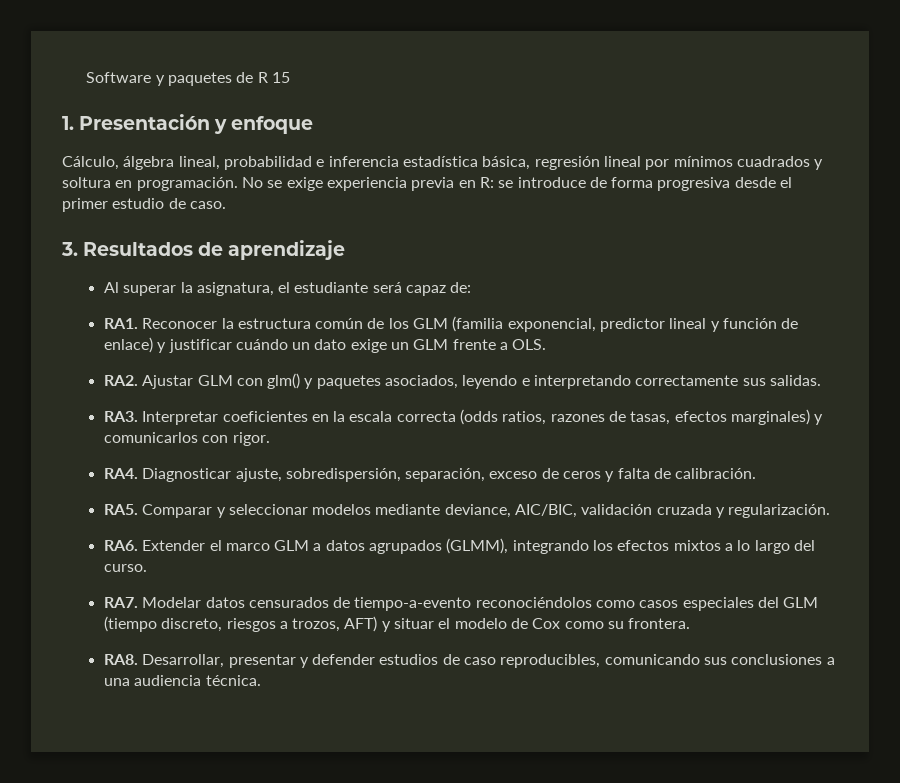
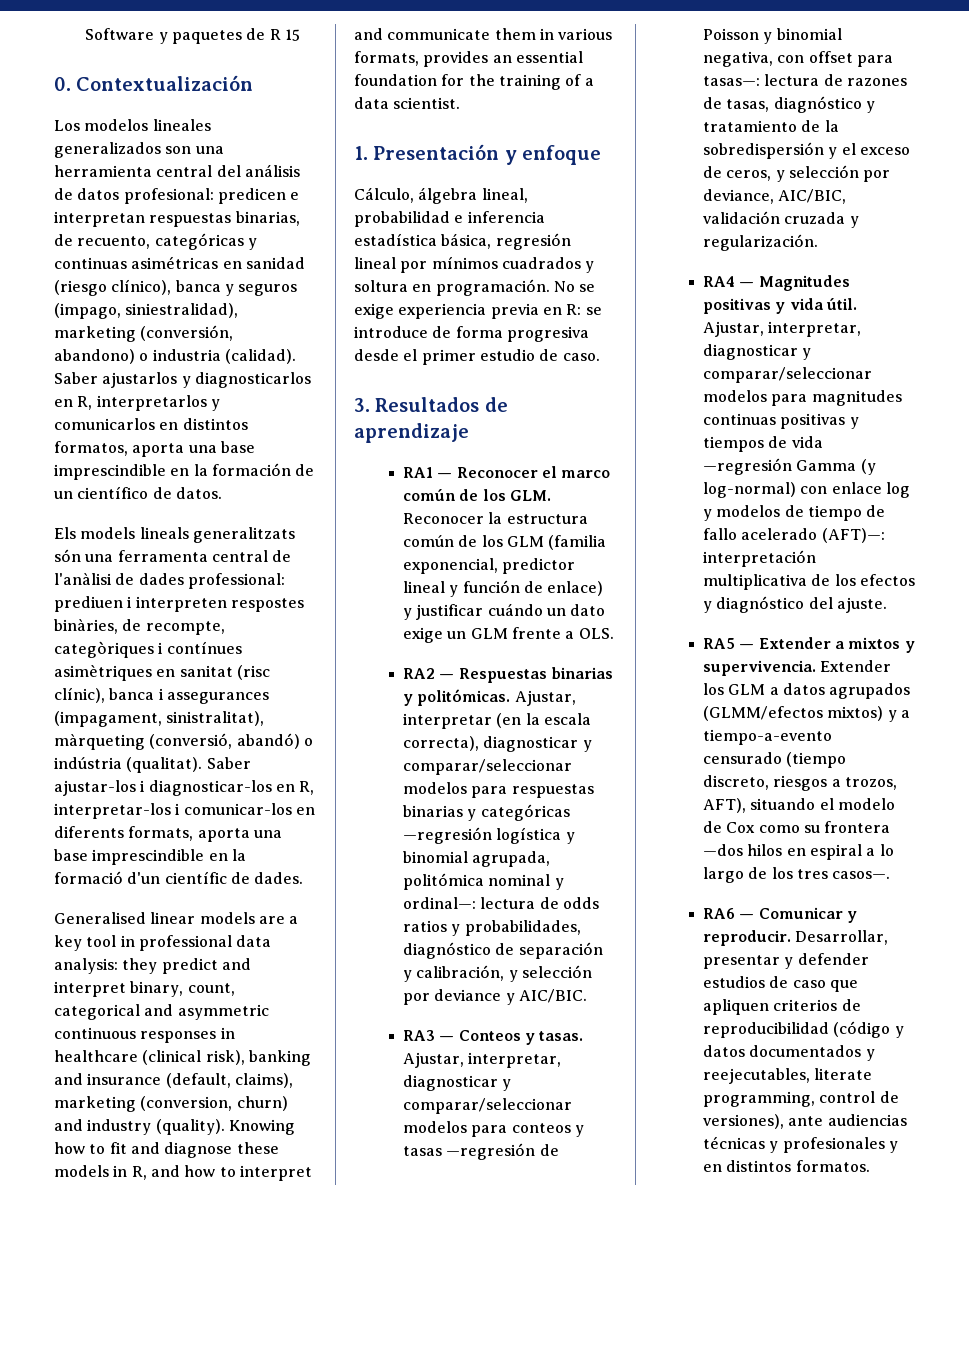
+ 0. Contextualización
+ Los modelos lineales generalizados son una herramienta central del análisis de datos profesional: predicen e interpretan respuestas binarias, de recuento, categóricas y continuas asimétricas en sanidad (riesgo clínico), banca y seguros (impago, siniestralidad), marketing (conversión, abandono) o industria (calidad). Saber ajustarlos y diagnosticarlos en R, interpretarlos y comunicarlos en distintos formatos, aporta una base imprescindible en la formación de un científico de datos.
+ Els models lineals generalitzats són una ferramenta central de l'anàlisi de dades professional: prediuen i interpreten respostes binàries, de recompte, categòriques i contínues asimètriques en sanitat (risc clínic), banca i assegurances (impagament, sinistralitat), màrqueting (conversió, abandó) o indústria (qualitat). Saber ajustar-los i diagnosticar-los en R, interpretar-los i comunicar-los en diferents formats, aporta una base imprescindible en la formació d'un científic de dades.
+ Generalised linear models are a key tool in professional data analysis: they predict and interpret binary, count, categorical and asymmetric continuous responses in healthcare (clinical risk), banking and insurance (default, claims), marketing (conversion, churn) and industry (quality). Knowing how to fit and diagnose these models in R, and how to interpret and communicate them in various formats, provides an essential foundation for the training of a data scientist.
- Al superar la asignatura, el estudiante será capaz de:
- RA1. Reconocer la estructura común de los GLM (familia exponencial, predictor lineal y función de enlace) y justificar cuándo un dato exige un GLM frente a OLS.
+ RA1 — Reconocer el marco común de los GLM. Reconocer la estructura común de los GLM (familia exponencial, predictor lineal y función de enlace) y justificar cuándo un dato exige un GLM frente a OLS.
- RA2. Ajustar GLM con glm() y paquetes asociados, leyendo e interpretando correctamente sus salidas.
- RA3. Interpretar coeficientes en la escala correcta (odds ratios, razones de tasas, efectos marginales) y comunicarlos con rigor.
- RA4. Diagnosticar ajuste, sobredispersión, separación, exceso de ceros y falta de calibración.
- RA5. Comparar y seleccionar modelos mediante deviance, AIC/BIC, validación cruzada y regularización.
+ RA2 — Respuestas binarias y politómicas. Ajustar, interpretar (en la escala correcta), diagnosticar y comparar/seleccionar modelos para respuestas binarias y categóricas —regresión logística y binomial agrupada, politómica nominal y ordinal—: lectura de odds ratios y probabilidades, diagnóstico de separación y calibración, y selección por deviance y AIC/BIC.
+ RA3 — Conteos y tasas. Ajustar, interpretar, diagnosticar y comparar/seleccionar modelos para conteos y tasas —regresión de Poisson y binomial negativa, con offset para tasas—: lectura de razones de tasas, diagnóstico y tratamiento de la sobredispersión y el exceso de ceros, y selección por deviance, AIC/BIC, validación cruzada y regularización.
- RA6. Extender el marco GLM a datos agrupados (GLMM), integrando los efectos mixtos a lo largo del curso.
- RA7. Modelar datos censurados de tiempo-a-evento reconociéndolos como casos especiales del GLM (tiempo discreto, riesgos a trozos, AFT) y situar el modelo de Cox como su frontera.
- RA8. Desarrollar, presentar y defender estudios de caso reproducibles, comunicando sus conclusiones a una audiencia técnica.
+ RA4 — Magnitudes positivas y vida útil. Ajustar, interpretar, diagnosticar y comparar/seleccionar modelos para magnitudes continuas positivas y tiempos de vida —regresión Gamma (y log-normal) con enlace log y modelos de tiempo de fallo acelerado (AFT)—: interpretación multiplicativa de los efectos y diagnóstico del ajuste.
+ RA5 — Extender a mixtos y supervivencia. Extender los GLM a datos agrupados (GLMM/efectos mixtos) y a tiempo-a-evento censurado (tiempo discreto, riesgos a trozos, AFT), situando el modelo de Cox como su frontera —dos hilos en espiral a lo largo de los tres casos—.
+ RA6 — Comunicar y reproducir. Desarrollar, presentar y defender estudios de caso que apliquen criterios de reproducibilidad (código y datos documentados y reejecutables, literate programming, control de versiones), ante audiencias técnicas y profesionales y en distintos formatos.

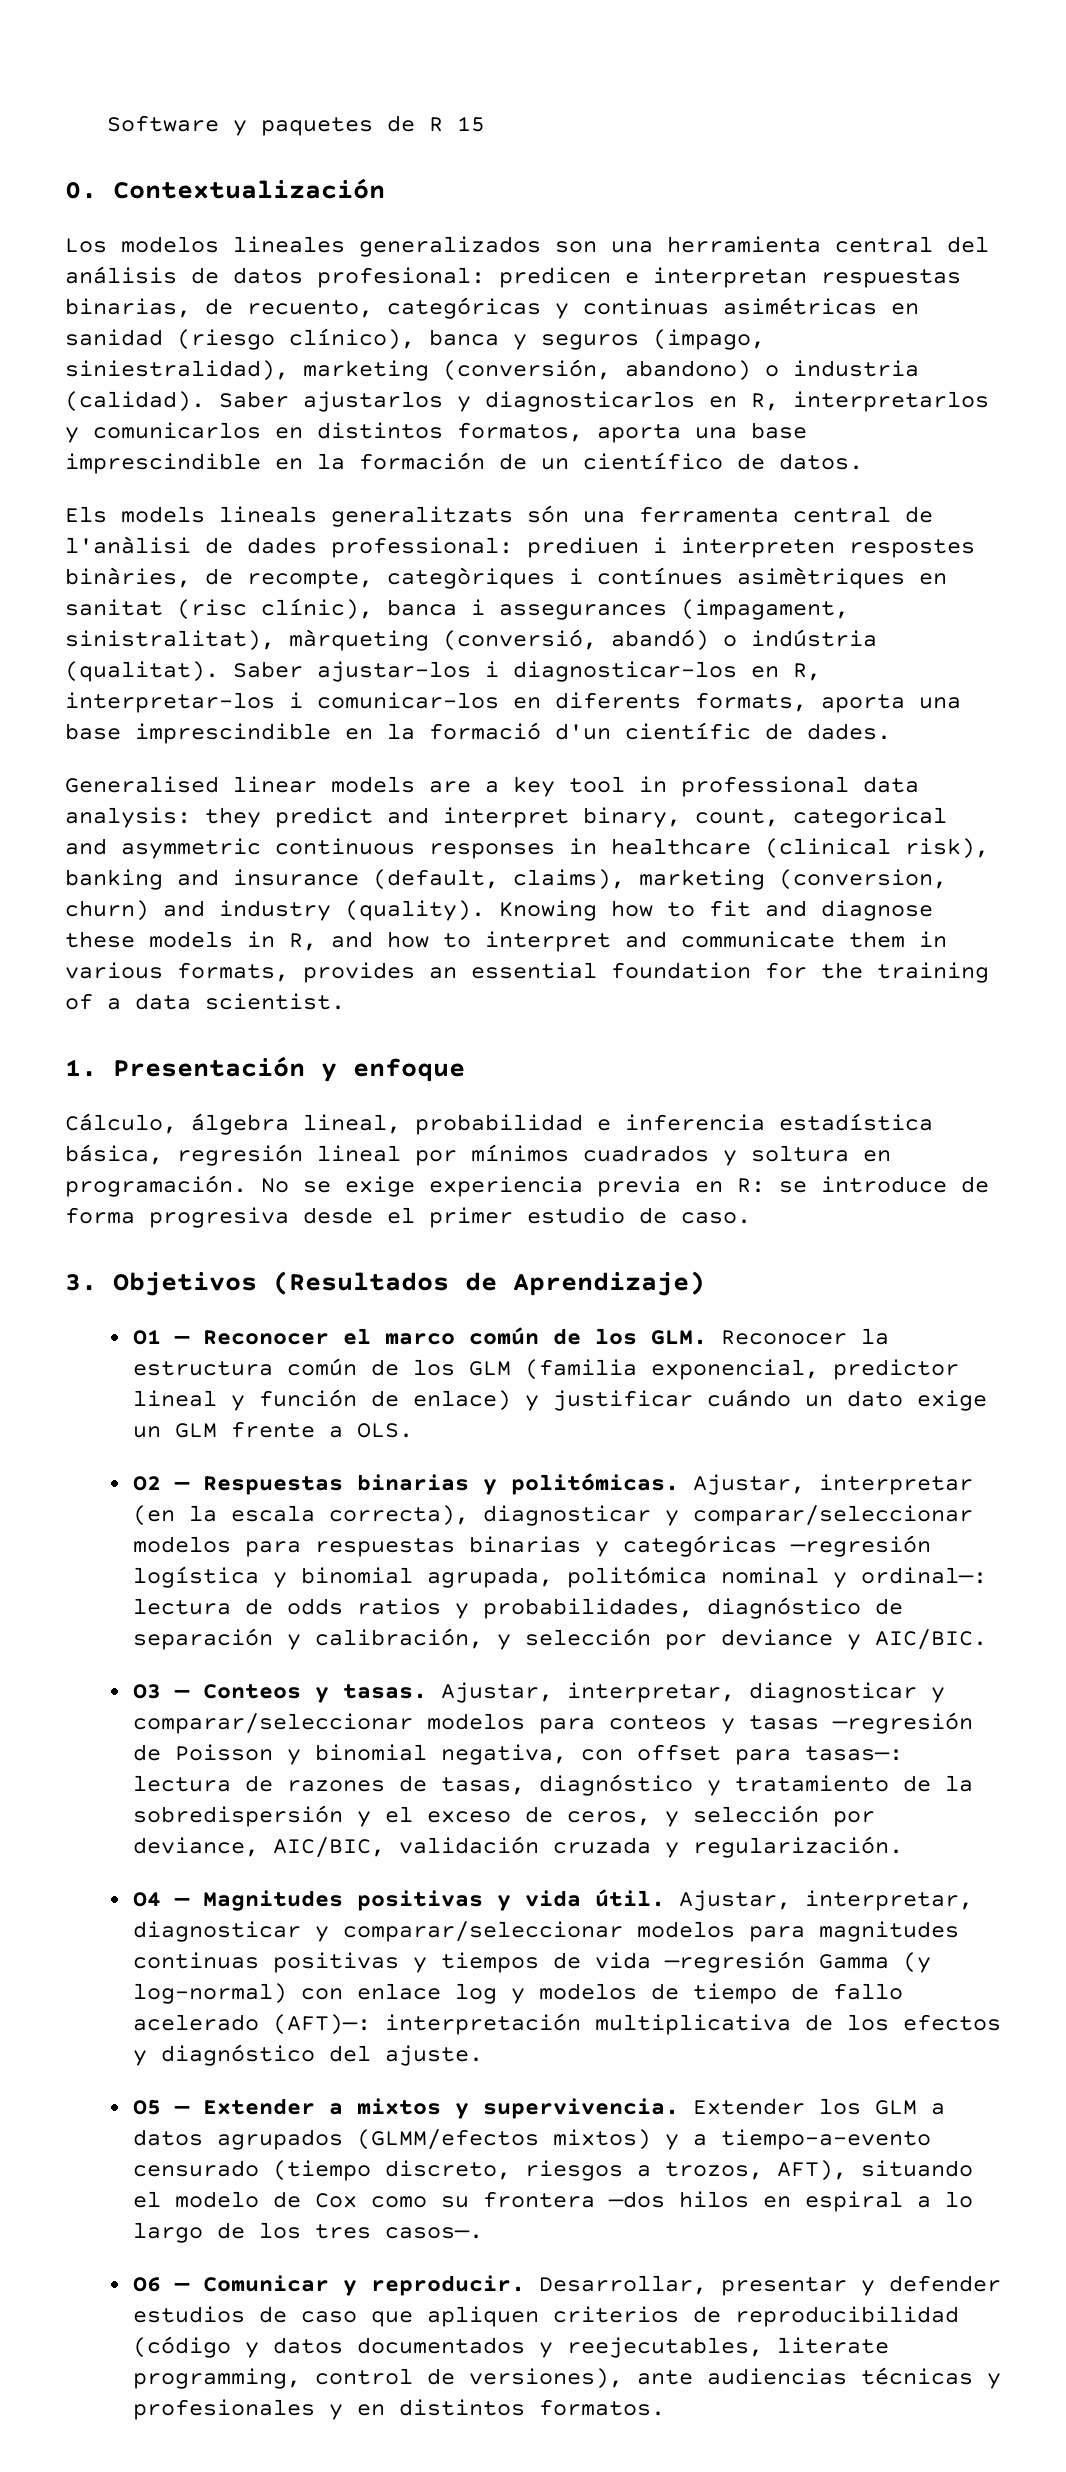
- 3. Resultados de aprendizaje
- RA1 — Reconocer el marco común de los GLM. Reconocer la estructura común de los GLM (familia exponencial, predictor lineal y función de enlace) y justificar cuándo un dato exige un GLM frente a OLS.
+ 3. Objetivos (Resultados de Aprendizaje)
+ O1 — Reconocer el marco común de los GLM. Reconocer la estructura común de los GLM (familia exponencial, predictor lineal y función de enlace) y justificar cuándo un dato exige un GLM frente a OLS.
- RA2 — Respuestas binarias y politómicas.
+ O2 — Respuestas binarias y politómicas.
- RA3 — Conteos y tasas.
+ O3 — Conteos y tasas.
- RA4 — Magnitudes positivas y vida útil.
+ O4 — Magnitudes positivas y vida útil.
- RA5 — Extender a mixtos y supervivencia.
+ O5 — Extender a mixtos y supervivencia.
- RA6 — Comunicar y reproducir.
+ O6 — Comunicar y reproducir.

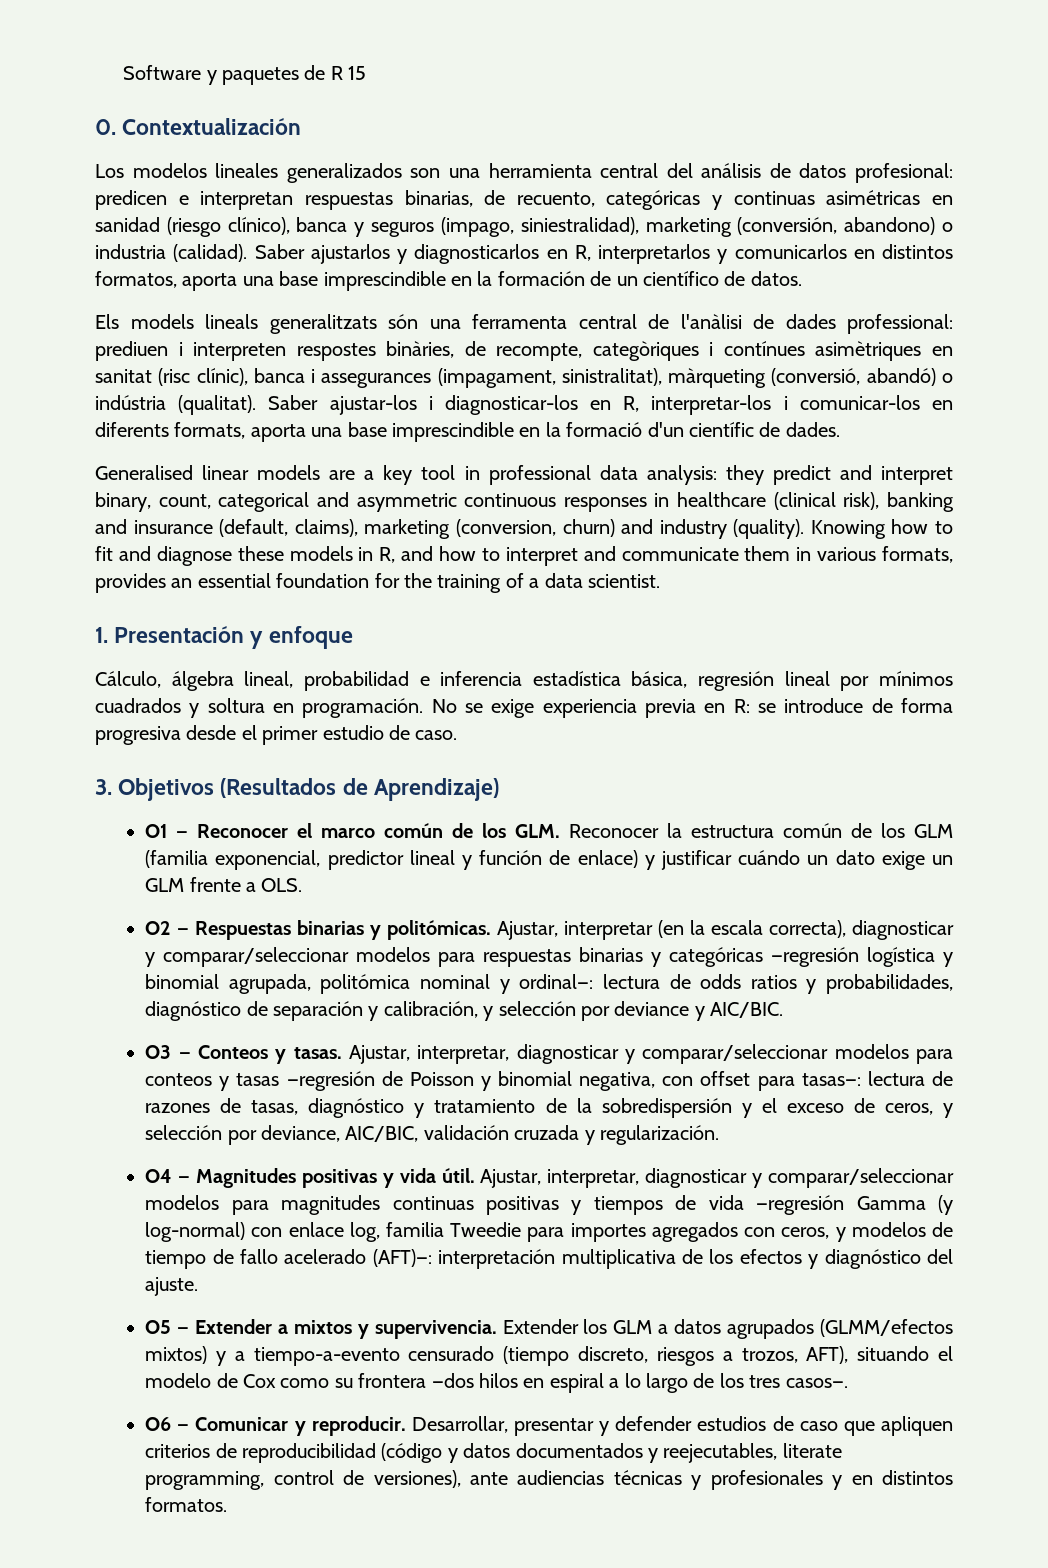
- Ajustar, interpretar, diagnosticar y comparar/seleccionar modelos para magnitudes continuas positivas y tiempos de vida —regresión Gamma (y log-normal) con enlace log y modelos de tiempo de fallo acelerado (AFT)—: interpretación multiplicativa de los efectos y diagnóstico del ajuste.
+ Ajustar, interpretar, diagnosticar y comparar/seleccionar modelos para magnitudes continuas positivas y tiempos de vida —regresión Gamma (y log-normal) con enlace log, familia Tweedie para importes agregados con ceros, y modelos de tiempo de fallo acelerado (AFT)—: interpretación multiplicativa de los efectos y diagnóstico del ajuste.

